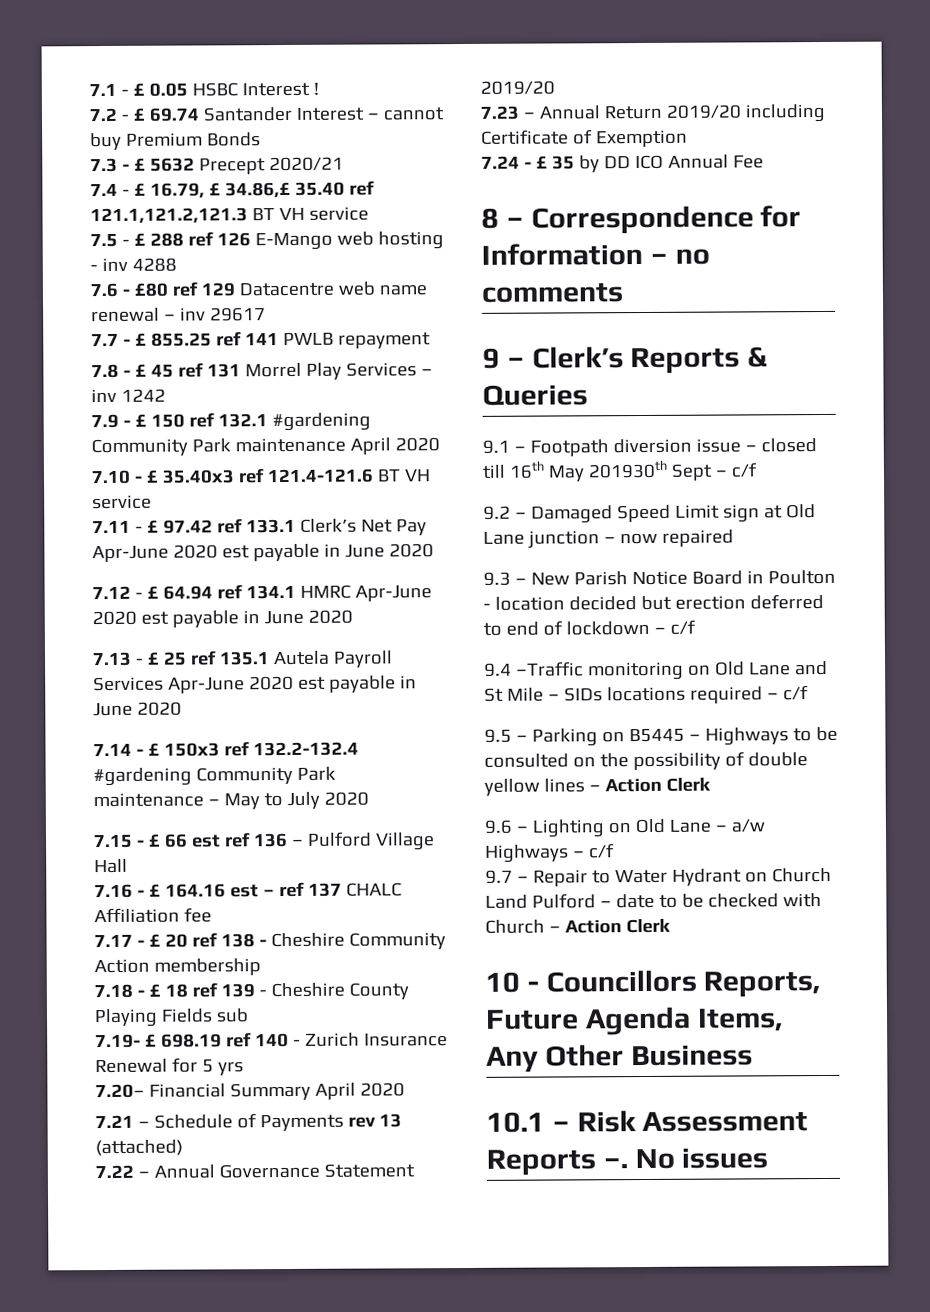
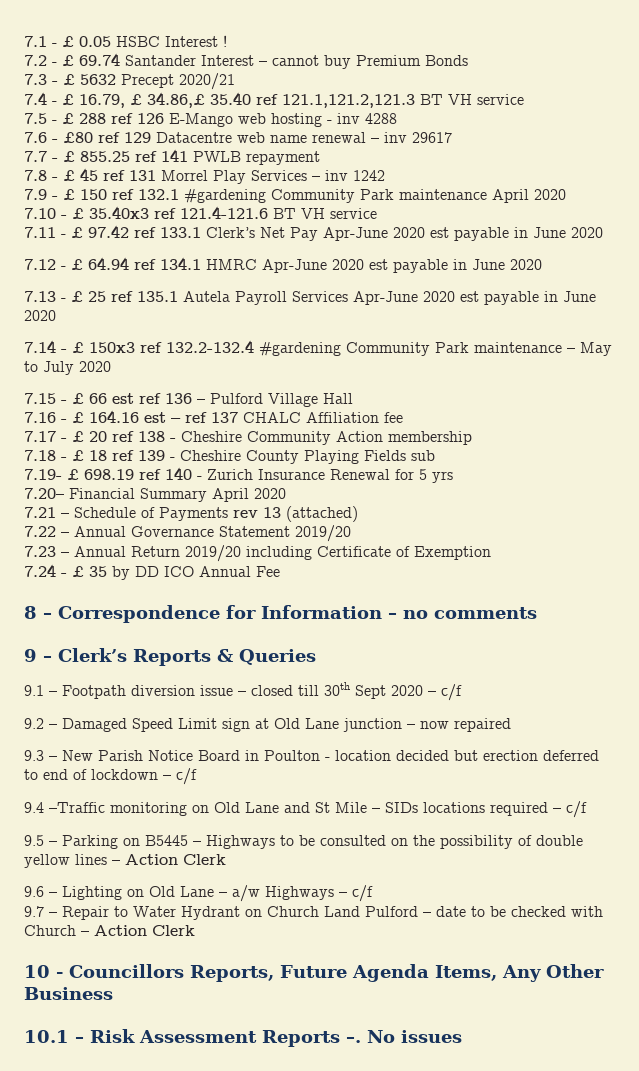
- 9.1 – Footpath diversion issue – closed till 16th May 201930th Sept – c/f
+ 9.1 – Footpath diversion issue – closed till 30th Sept 2020 – c/f

